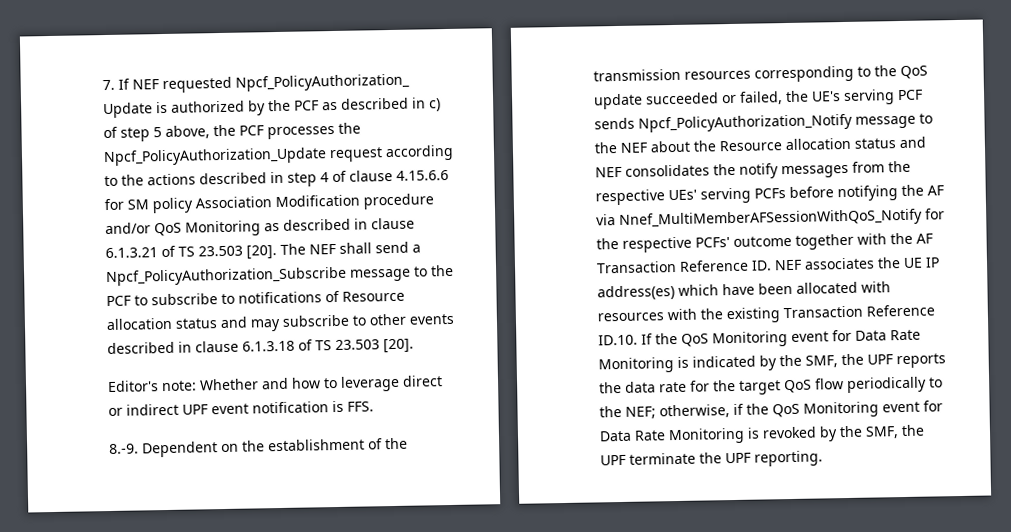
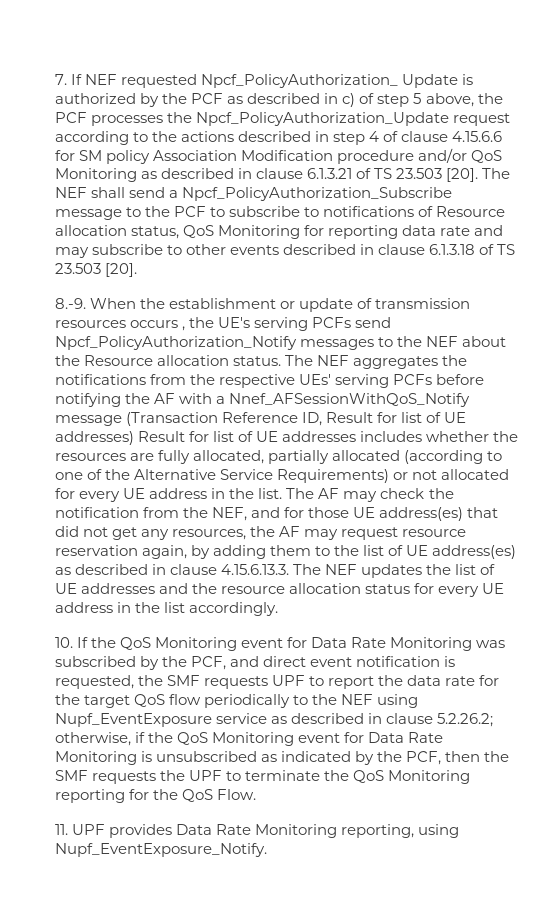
- The NEF shall send a Npcf_PolicyAuthorization_Subscribe message to the PCF to subscribe to notifications of Resource allocation status and may subscribe to other events described in clause 6.1.3.18 of TS 23.503 [20].
+ The NEF shall send a Npcf_PolicyAuthorization_Subscribe message to the PCF to subscribe to notifications of Resource allocation status, QoS Monitoring for reporting data rate and may subscribe to other events described in clause 6.1.3.18 of TS 23.503 [20].
- Editor's note: Whether and how to leverage direct or indirect UPF event notification is FFS.
- 8.-9. Dependent on the establishment of the transmission resources corresponding to the QoS update succeeded or failed, the UE's serving PCF sends Npcf_PolicyAuthorization_Notify message to the NEF about the Resource allocation status and NEF consolidates the notify messages from the respective UEs' serving PCFs before notifying the AF via Nnef_MultiMemberAFSessionWithQoS_Notify for the respective PCFs' outcome together with the AF Transaction Reference ID. NEF associates the UE IP address(es) which have been allocated with resources with the existing Transaction Reference ID.10. If the QoS Monitoring event for Data Rate Monitoring is indicated by the SMF, the UPF reports the data rate for the target QoS flow periodically to the NEF; otherwise, if the QoS Monitoring event for Data Rate Monitoring is revoked by the SMF, the UPF terminate the UPF reporting.
+ 8.-9. When the establishment or update of transmission resources occurs , the UE's serving PCFs send Npcf_PolicyAuthorization_Notify messages to the NEF about the Resource allocation status. The NEF aggregates the notifications from the respective UEs' serving PCFs before notifying the AF with a Nnef_AFSessionWithQoS_Notify message (Transaction Reference ID, Result for list of UE addresses) Result for list of UE addresses includes whether the resources are fully allocated, partially allocated (according to one of the Alternative Service Requirements) or not allocated for every UE address in the list. The AF may check the notification from the NEF, and for those UE address(es) that did not get any resources, the AF may request resource reservation again, by adding them to the list of UE address(es) as described in clause 4.15.6.13.3. The NEF updates the list of UE addresses and the resource allocation status for every UE address in the list accordingly.
+ 10. If the QoS Monitoring event for Data Rate Monitoring was subscribed by the PCF, and direct event notification is requested, the SMF requests UPF to report the data rate for the target QoS flow periodically to the NEF using Nupf_EventExposure service as described in clause 5.2.26.2; otherwise, if the QoS Monitoring event for Data Rate Monitoring is unsubscribed as indicated by the PCF, then the SMF requests the UPF to terminate the QoS Monitoring reporting for the QoS Flow.
+ 11. UPF provides Data Rate Monitoring reporting, using Nupf_EventExposure_Notify.

